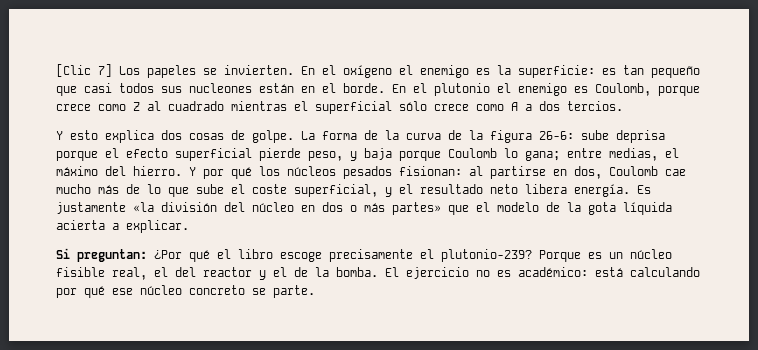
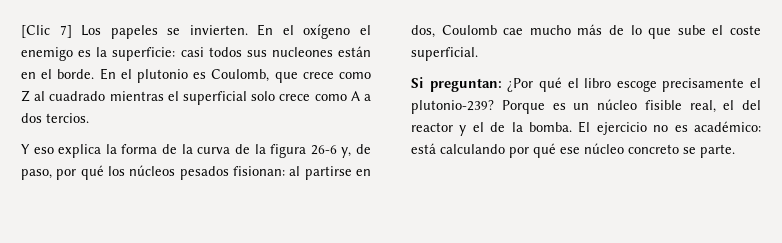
- En el oxígeno el enemigo es la superficie: es tan pequeño que casi todos sus nucleones están en el borde.
+ En el oxígeno el enemigo es la superficie: casi todos sus nucleones están en el borde.
- En el plutonio el enemigo es Coulomb, porque crece como Z al cuadrado mientras el superficial sólo crece como A a dos tercios.
+ En el plutonio es Coulomb, que crece como Z al cuadrado mientras el superficial solo crece como A a dos tercios.
- Y esto explica dos cosas de golpe. La forma de la curva de la figura 26-6: sube deprisa porque el efecto superficial pierde peso, y baja porque Coulomb lo gana; entre medias, el máximo del hierro. Y por qué los núcleos pesados fisionan: al partirse en dos, Coulomb cae mucho más de lo que sube el coste superficial, y el resultado neto libera energía. Es justamente «la división del núcleo en dos o más partes» que el modelo de la gota líquida acierta a explicar.
+ Y eso explica la forma de la curva de la figura 26-6 y, de paso, por qué los núcleos pesados fisionan: al partirse en dos, Coulomb cae mucho más de lo que sube el coste superficial.

